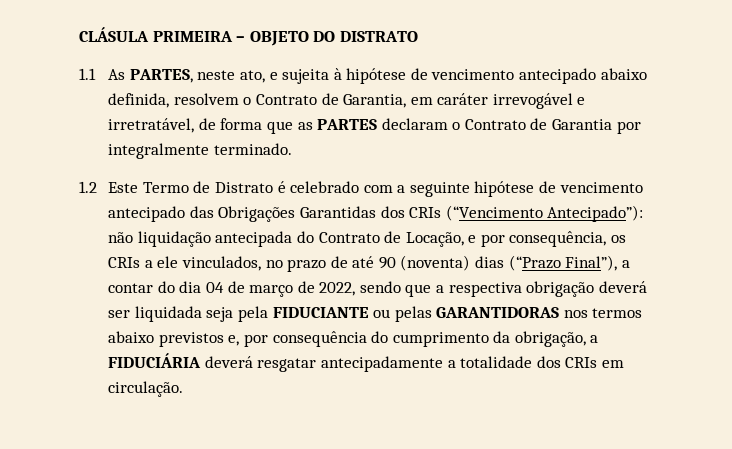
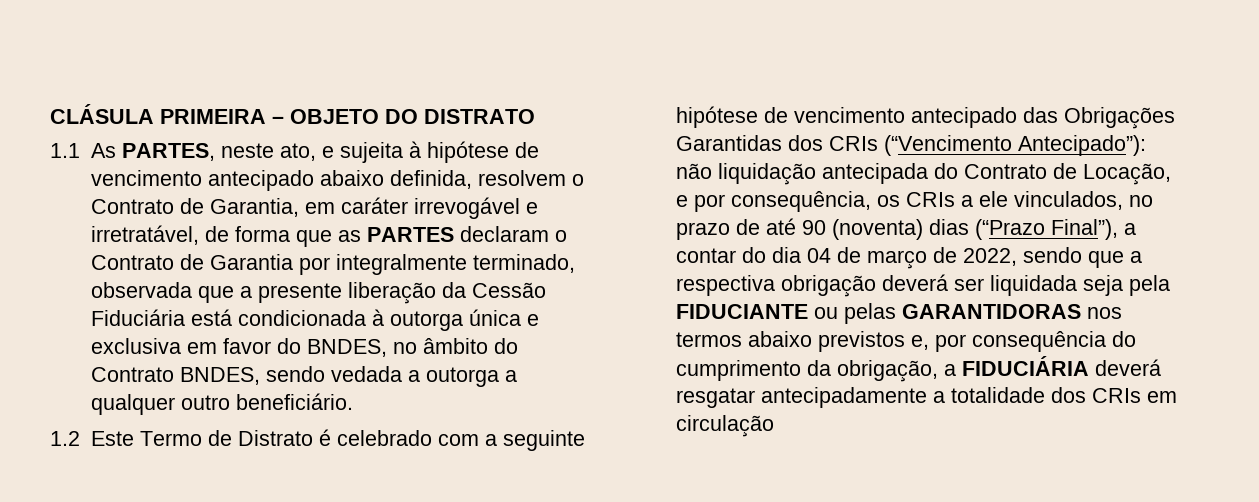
- 1.1 As PARTES, neste ato, e sujeita à hipótese de vencimento antecipado abaixo definida, resolvem o Contrato de Garantia, em caráter irrevogável e irretratável, de forma que as PARTES declaram o Contrato de Garantia por integralmente terminado.
+ 1.1 As PARTES, neste ato, e sujeita à hipótese de vencimento antecipado abaixo definida, resolvem o Contrato de Garantia, em caráter irrevogável e irretratável, de forma que as PARTES declaram o Contrato de Garantia por integralmente terminado, observada que a presente liberação da Cessão Fiduciária está condicionada à outorga única e exclusiva em favor do BNDES, no âmbito do Contrato BNDES, sendo vedada a outorga a qualquer outro beneficiário.
- não liquidação antecipada do Contrato de Locação, e por consequência, os CRIs a ele vinculados, no prazo de até 90 (noventa) dias (“Prazo Final”), a contar do dia 04 de março de 2022, sendo que a respectiva obrigação deverá ser liquidada seja pela FIDUCIANTE ou pelas GARANTIDORAS nos termos abaixo previstos e, por consequência do cumprimento da obrigação, a FIDUCIÁRIA deverá resgatar antecipadamente a totalidade dos CRIs em circulação.
+ não liquidação antecipada do Contrato de Locação, e por consequência, os CRIs a ele vinculados, no prazo de até 90 (noventa) dias (“Prazo Final”), a contar do dia 04 de março de 2022, sendo que a respectiva obrigação deverá ser liquidada seja pela FIDUCIANTE ou pelas GARANTIDORAS nos termos abaixo previstos e, por consequência do cumprimento da obrigação, a FIDUCIÁRIA deverá resgatar antecipadamente a totalidade dos CRIs em circulação

